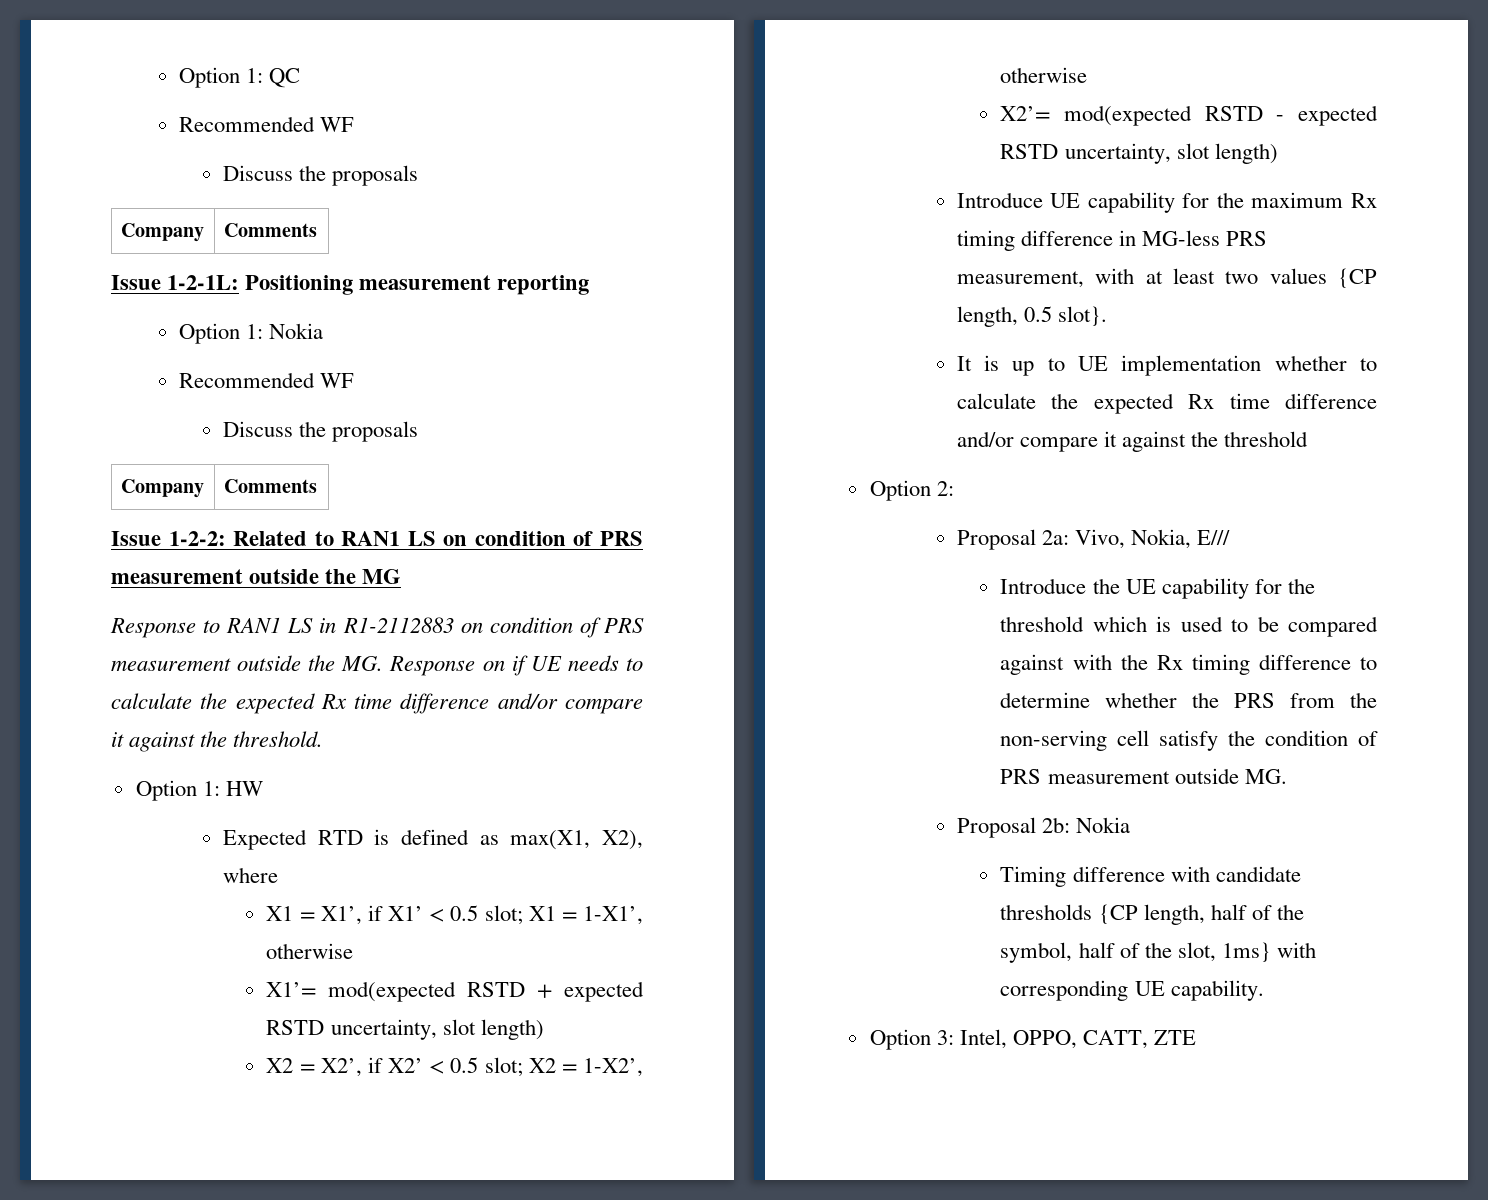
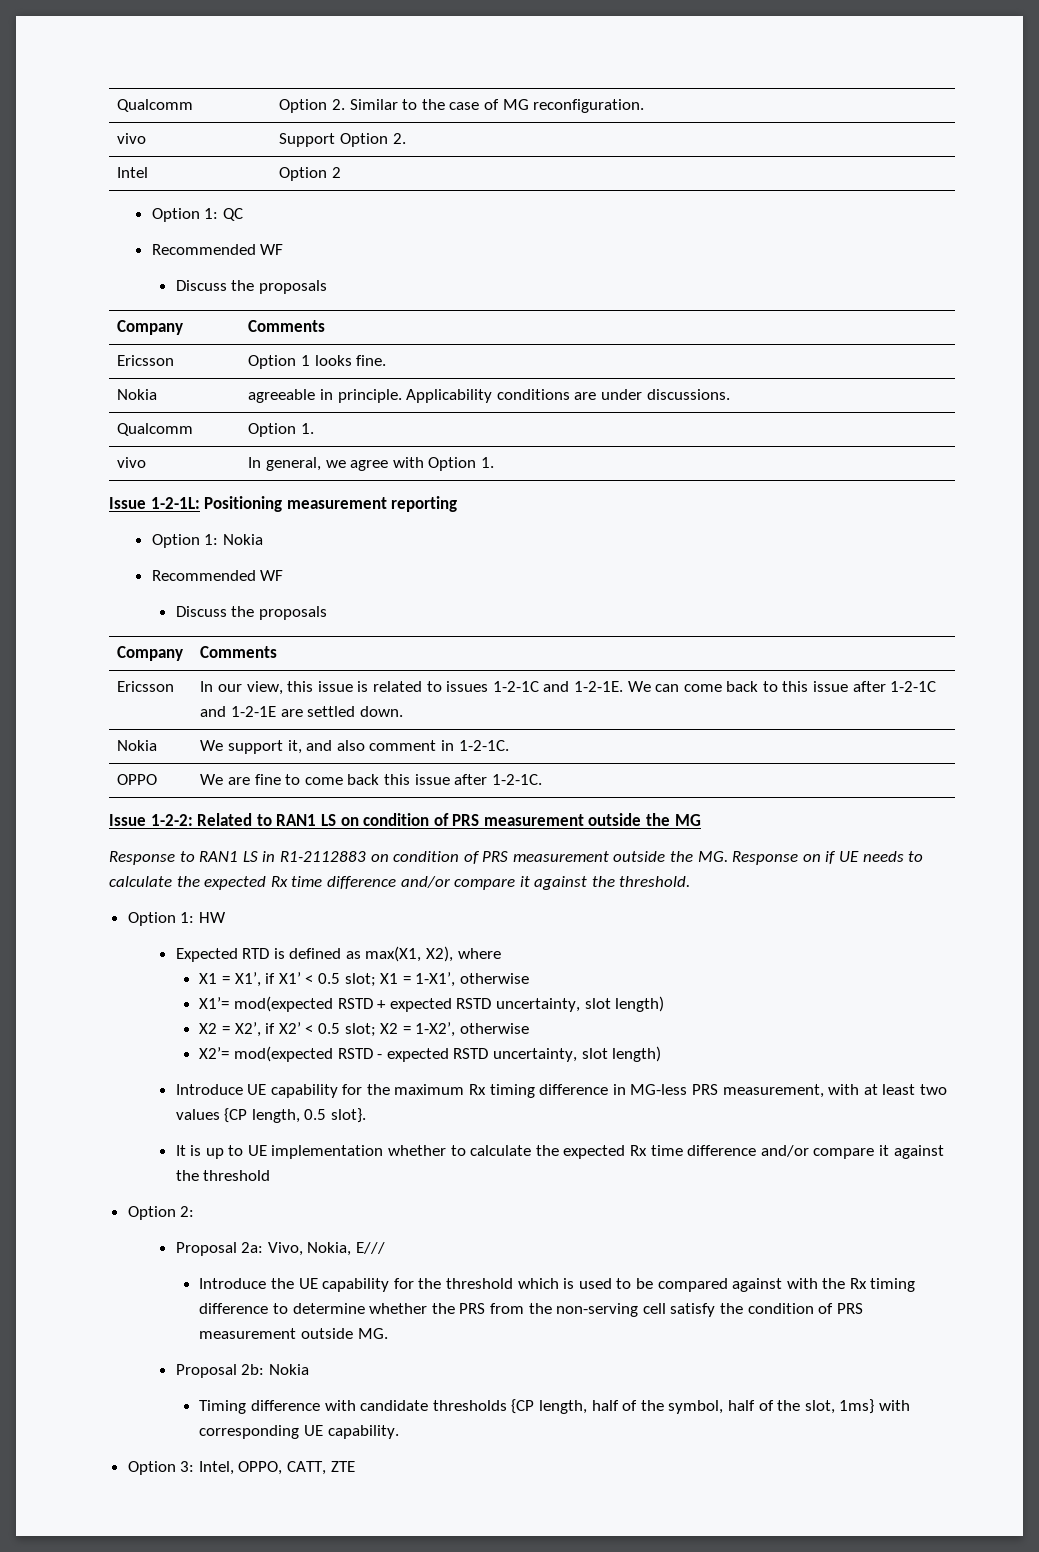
+ Qualcomm | Option 2. Similar to the case of MG reconfiguration.
+ vivo | Support Option 2.
+ Intel | Option 2
+ Ericsson | Option 1 looks fine.
+ Nokia | agreeable in principle. Applicability conditions are under discussions.
+ Qualcomm | Option 1.
+ vivo | In general, we agree with Option 1.
+ Ericsson | In our view, this issue is related to issues 1-2-1C and 1-2-1E. We can come back to this issue after 1-2-1C and 1-2-1E are settled down.
+ Nokia | We support it, and also comment in 1-2-1C.
+ OPPO | We are fine to come back this issue after 1-2-1C.

